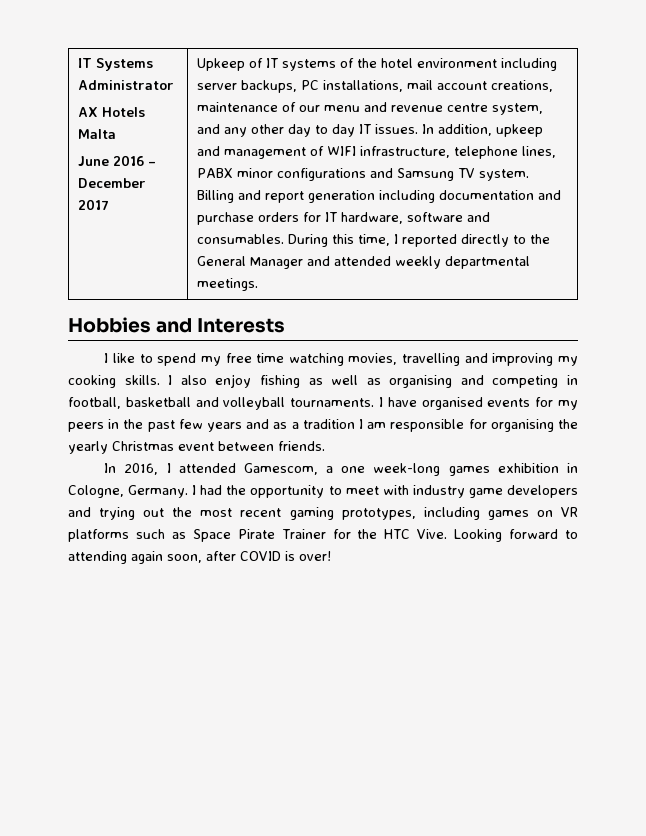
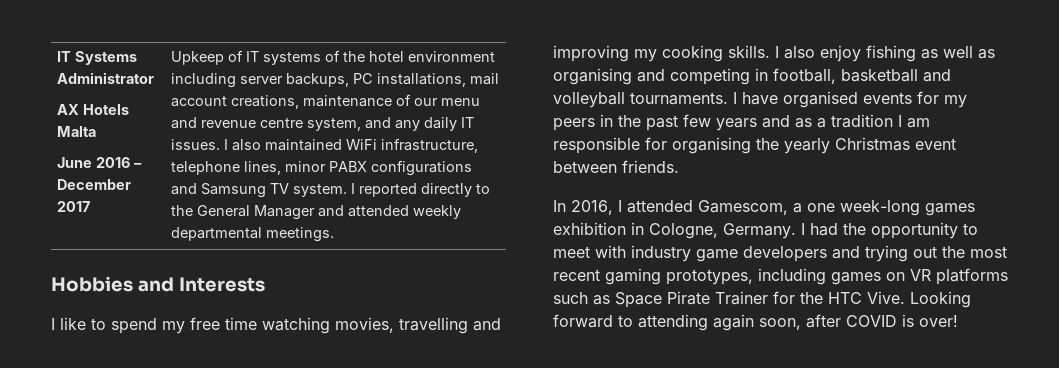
- Upkeep of IT systems of the hotel environment including server backups, PC installations, mail account creations, maintenance of our menu and revenue centre system, and any other day to day IT issues. In addition, upkeep and management of WIFI infrastructure, telephone lines, PABX minor configurations and Samsung TV system.
+ Upkeep of IT systems of the hotel environment including server backups, PC installations, mail account creations, maintenance of our menu and revenue centre system, and any daily IT issues. I also maintained WiFi infrastructure, telephone lines, minor PABX configurations and Samsung TV system.
- Billing and report generation including documentation and purchase orders for IT hardware, software and consumables. During this time, I reported directly to the General Manager and attended weekly departmental meetings.
+ I reported directly to the General Manager and attended weekly departmental meetings.

